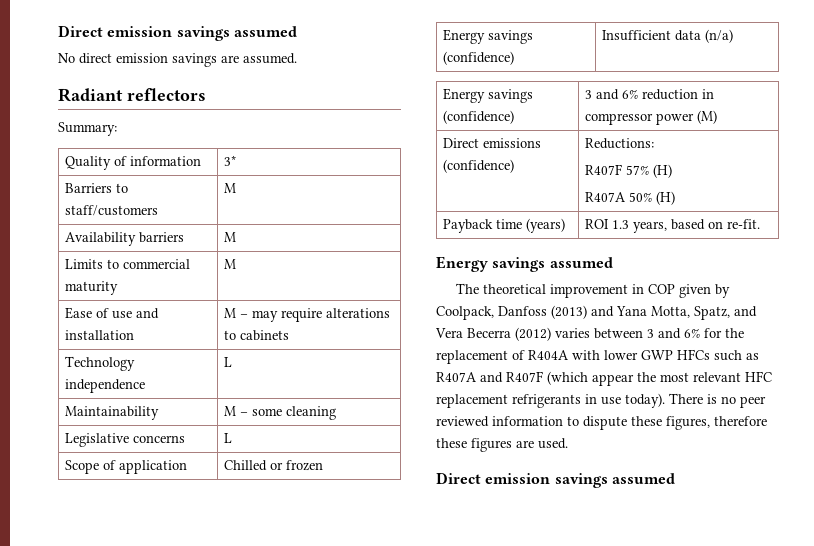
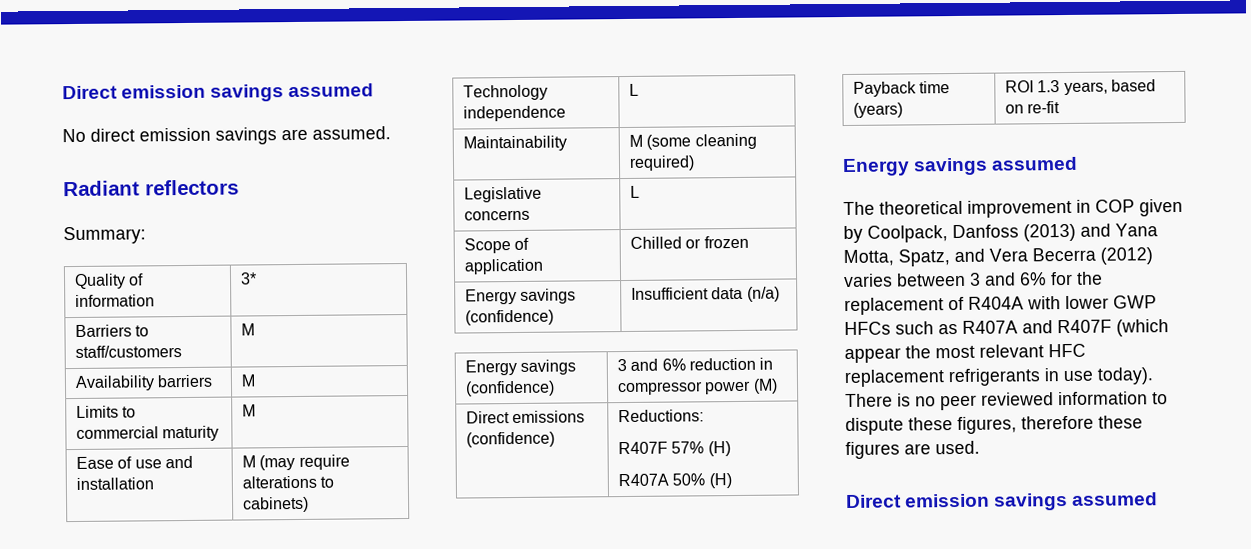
- Ease of use and installation | M – may require alterations to cabinets
+ Ease of use and installation | M (may require alterations to cabinets)
- Maintainability | M – some cleaning
+ Maintainability | M (some cleaning required)
- Payback time (years) | ROI 1.3 years, based on re-fit.
+ Payback time (years) | ROI 1.3 years, based on re-fit

